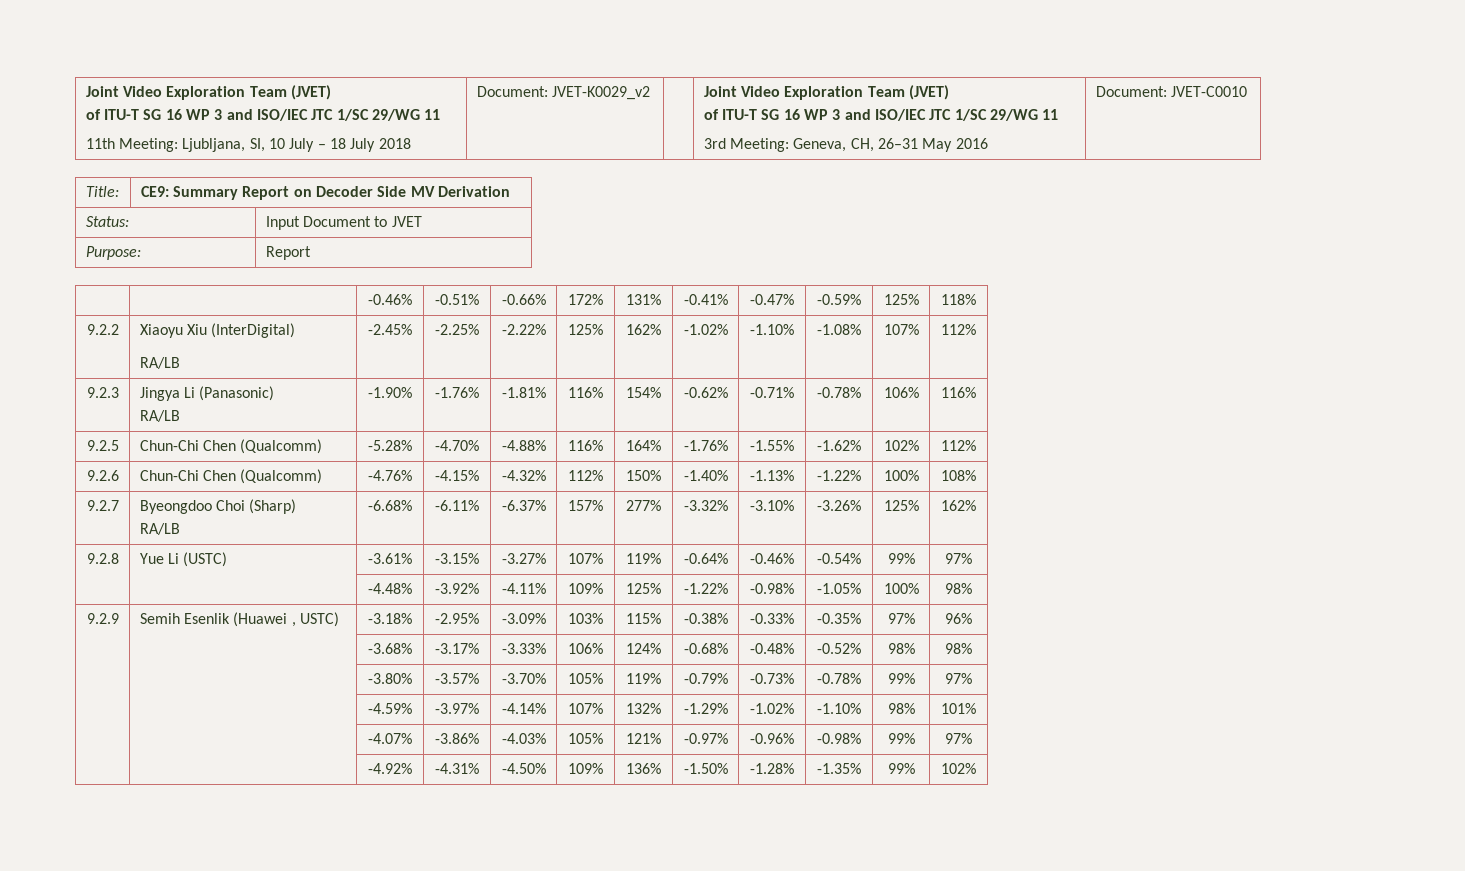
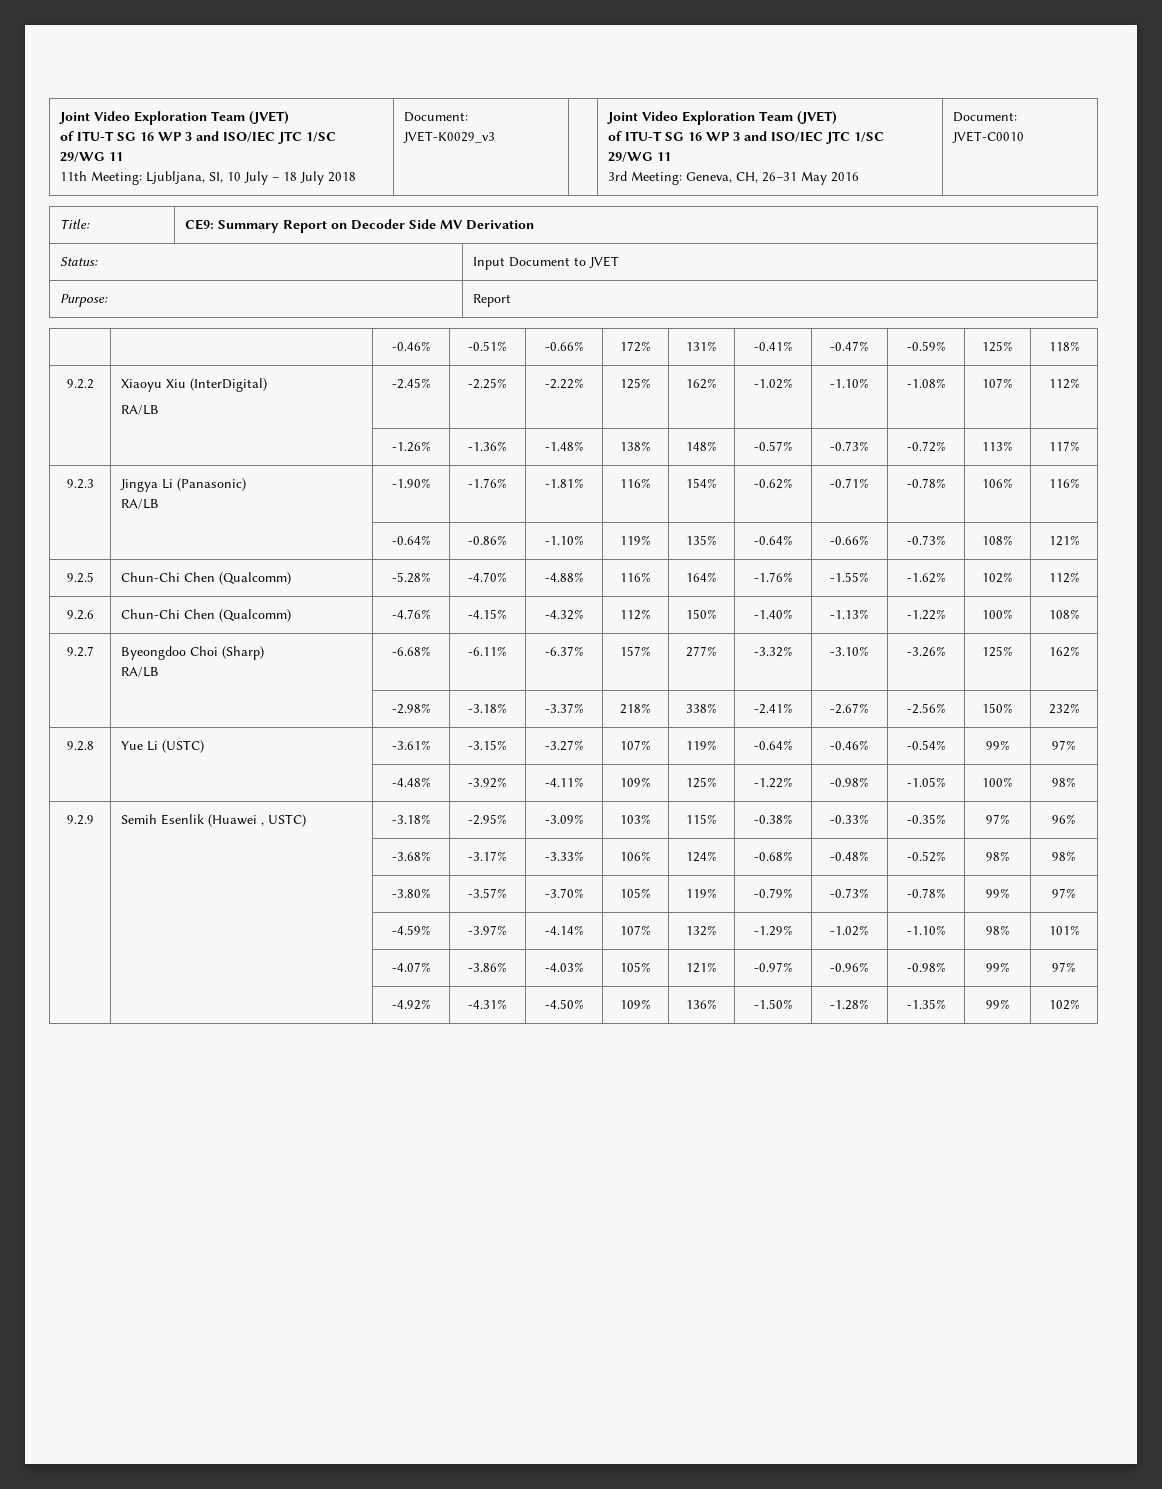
- Document: JVET-K0029_v2
+ Document: JVET-K0029_v3
+ | | -1.26% | -1.36% | -1.48% | 138% | 148% | -0.57% | -0.73% | -0.72% | 113% | 117%
+ | | -0.64% | -0.86% | -1.10% | 119% | 135% | -0.64% | -0.66% | -0.73% | 108% | 121%
+ | | -2.98% | -3.18% | -3.37% | 218% | 338% | -2.41% | -2.67% | -2.56% | 150% | 232%

